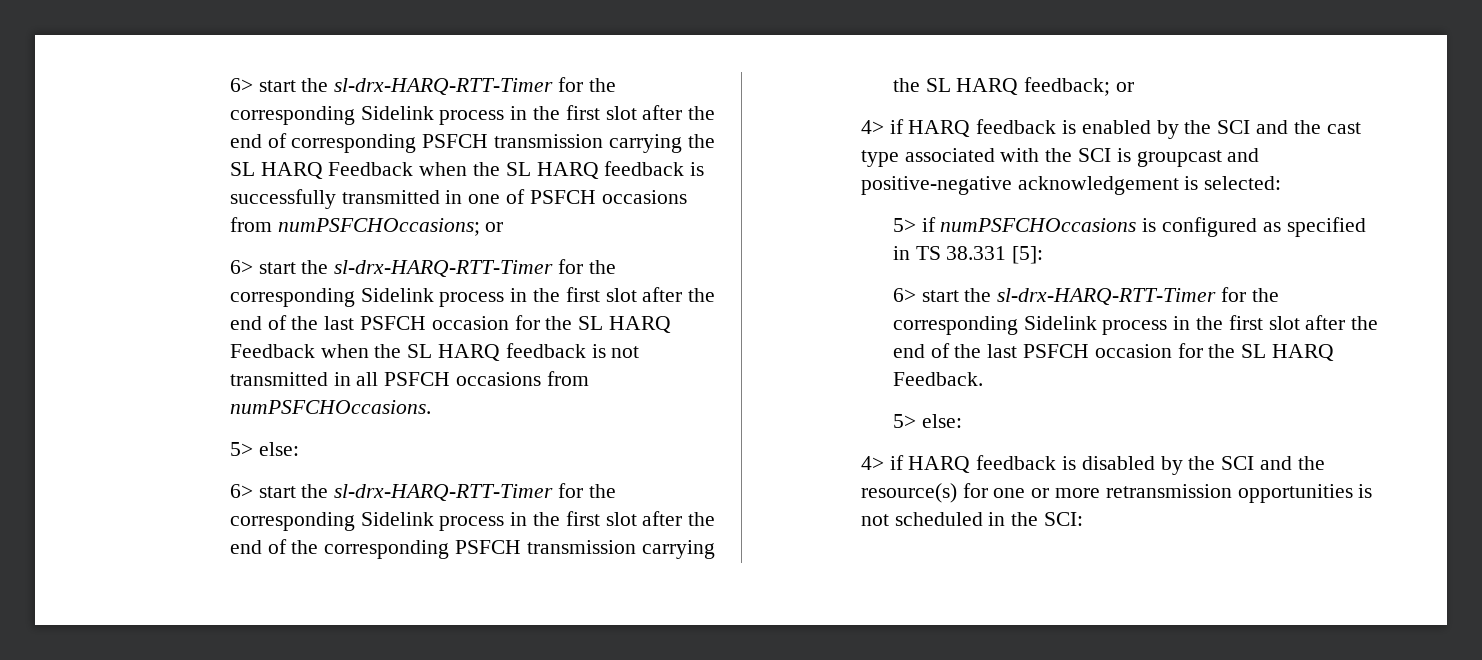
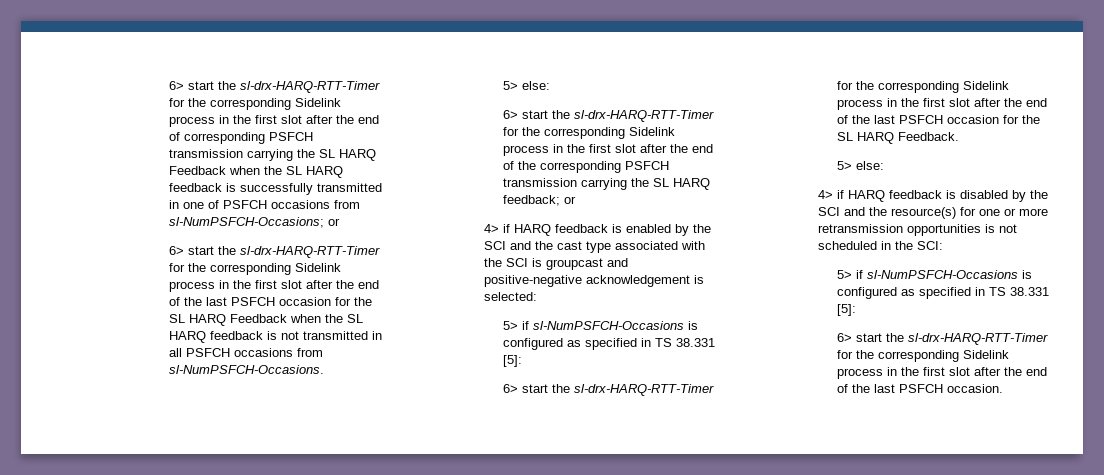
- 6> start the sl-drx-HARQ-RTT-Timer for the corresponding Sidelink process in the first slot after the end of corresponding PSFCH transmission carrying the SL HARQ Feedback when the SL HARQ feedback is successfully transmitted in one of PSFCH occasions from numPSFCHOccasions; or
+ 6> start the sl-drx-HARQ-RTT-Timer for the corresponding Sidelink process in the first slot after the end of corresponding PSFCH transmission carrying the SL HARQ Feedback when the SL HARQ feedback is successfully transmitted in one of PSFCH occasions from sl-NumPSFCH-Occasions; or
- 6> start the sl-drx-HARQ-RTT-Timer for the corresponding Sidelink process in the first slot after the end of the last PSFCH occasion for the SL HARQ Feedback when the SL HARQ feedback is not transmitted in all PSFCH occasions from numPSFCHOccasions.
+ 6> start the sl-drx-HARQ-RTT-Timer for the corresponding Sidelink process in the first slot after the end of the last PSFCH occasion for the SL HARQ Feedback when the SL HARQ feedback is not transmitted in all PSFCH occasions from sl-NumPSFCH-Occasions.
  4> if HARQ feedback is enabled by the SCI and the cast type associated with the SCI is groupcast and positive-negative acknowledgement is selected:
- 5> if numPSFCHOccasions is configured as specified in TS 38.331 [5]:
+ 5> if sl-NumPSFCH-Occasions is configured as specified in TS 38.331 [5]:
  4> if HARQ feedback is disabled by the SCI and the resource(s) for one or more retransmission opportunities is not scheduled in the SCI:
+ 5> if sl-NumPSFCH-Occasions is configured as specified in TS 38.331 [5]:
+ 6> start the sl-drx-HARQ-RTT-Timer for the corresponding Sidelink process in the first slot after the end of the last PSFCH occasion.

